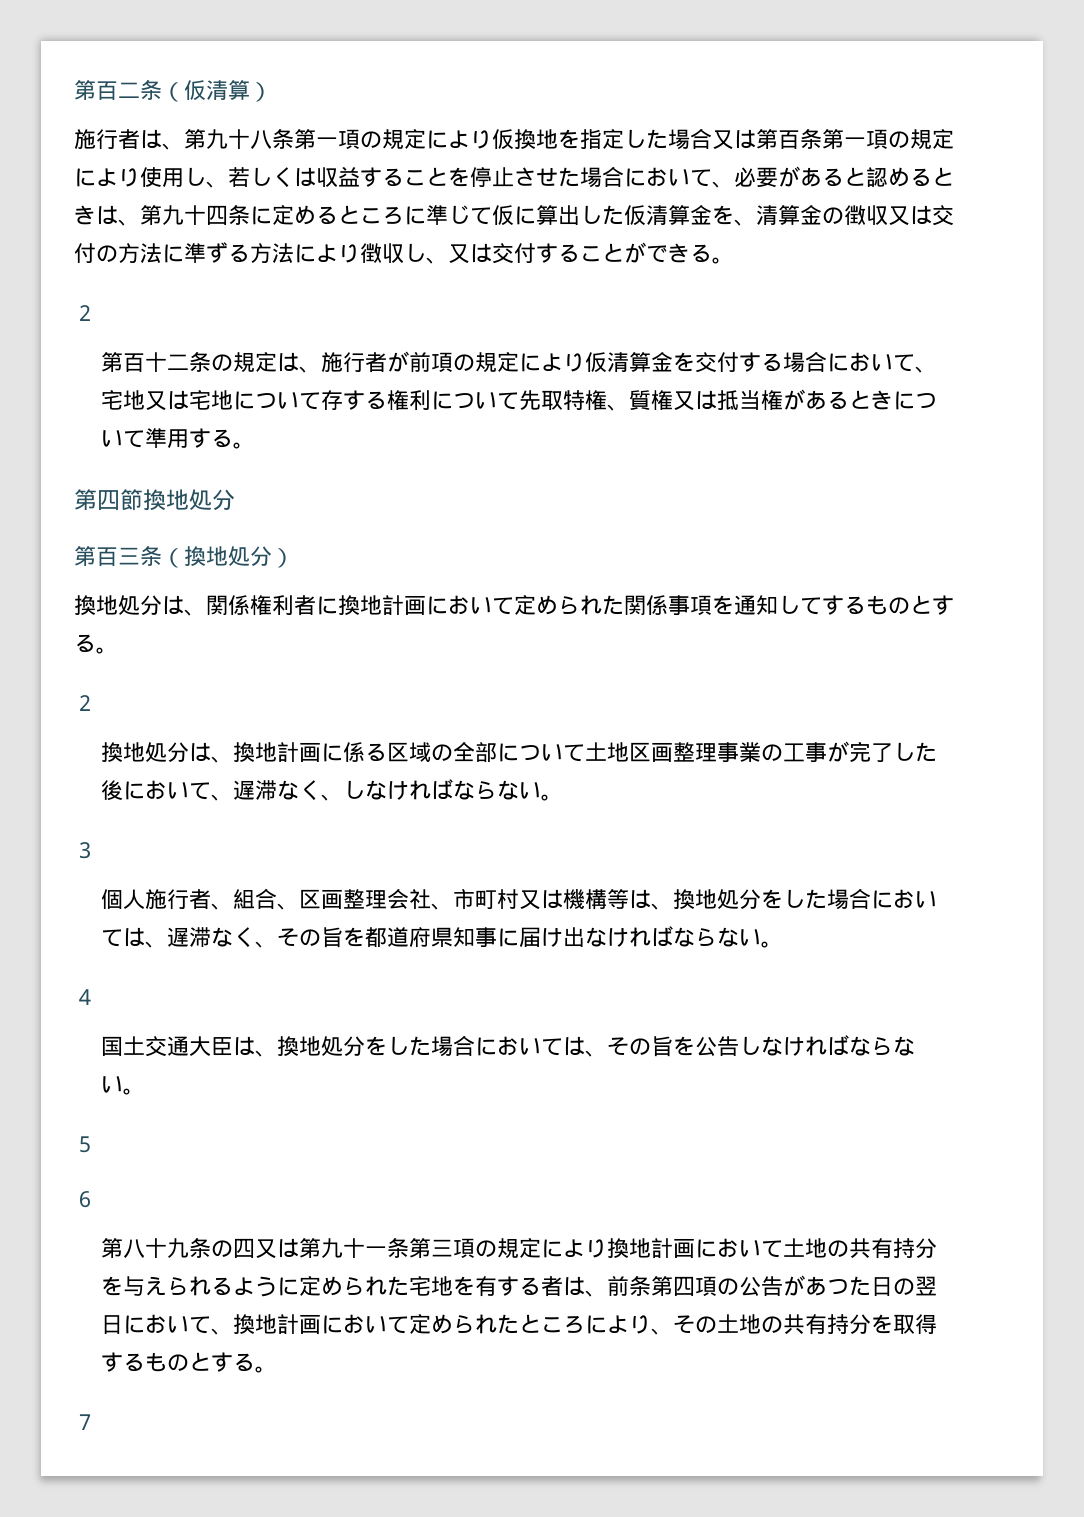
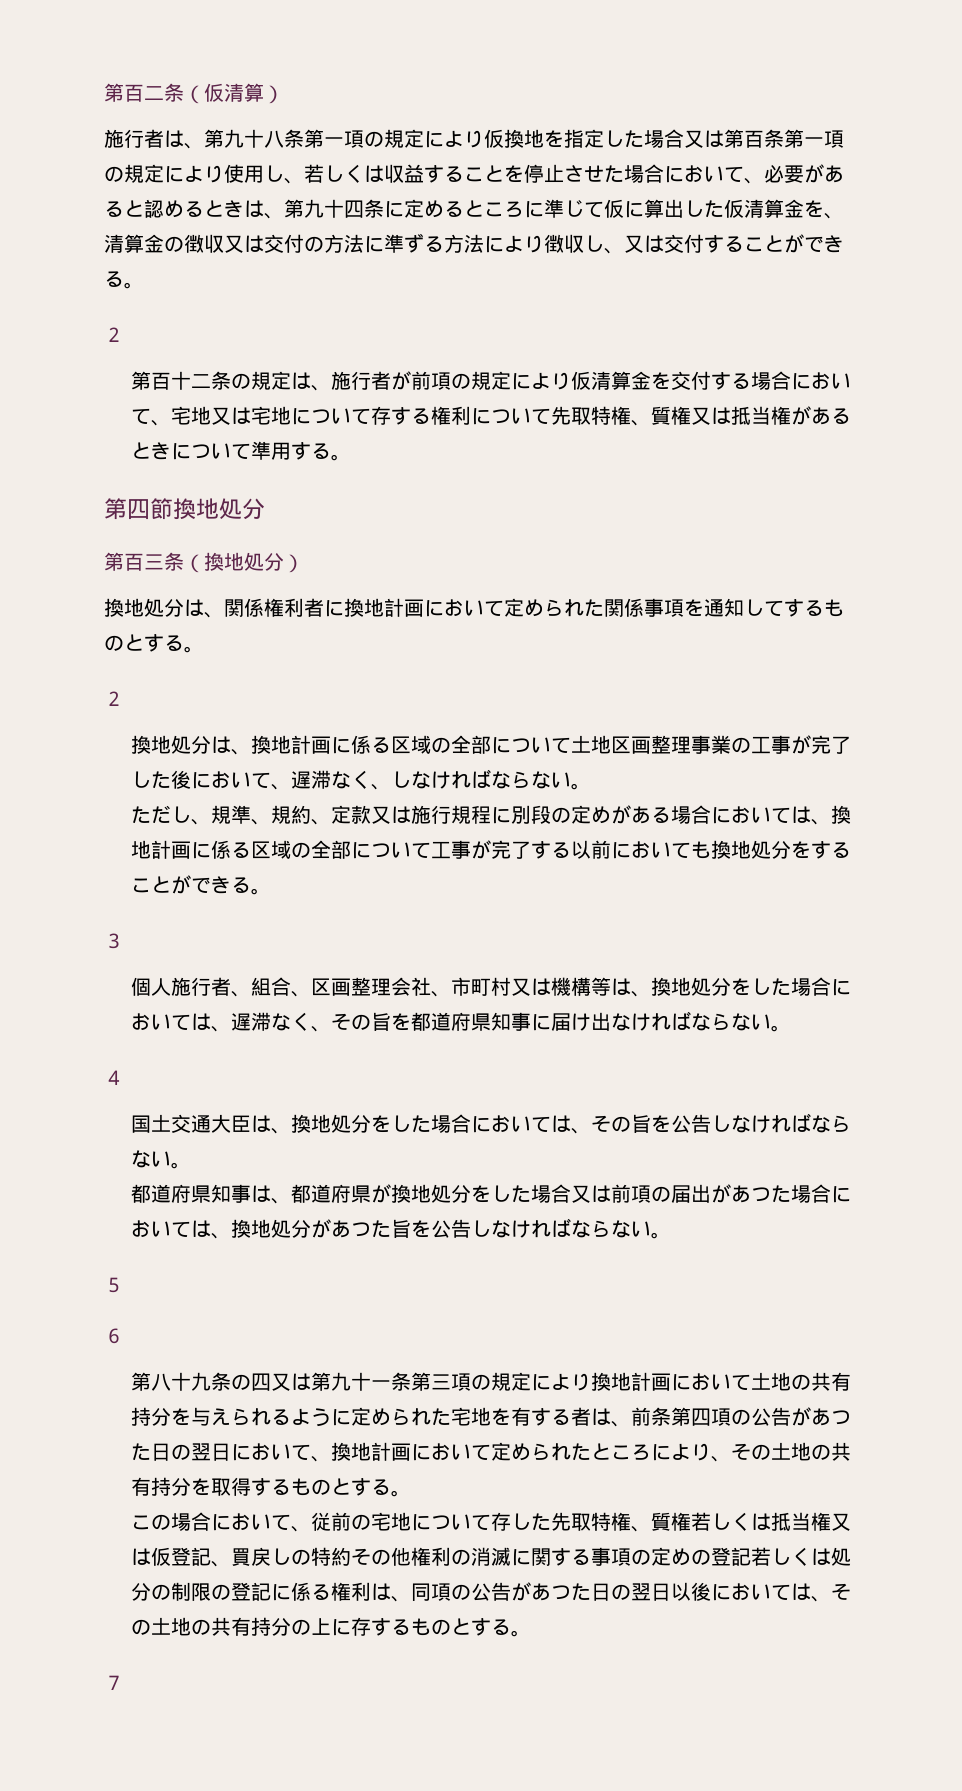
+ ただし、規準、規約、定款又は施行規程に別段の定めがある場合においては、換地計画に係る区域の全部について工事が完了する以前においても換地処分をすることができる。
+ 都道府県知事は、都道府県が換地処分をした場合又は前項の届出があつた場合においては、換地処分があつた旨を公告しなければならない。
+ この場合において、従前の宅地について存した先取特権、質権若しくは抵当権又は仮登記、買戻しの特約その他権利の消滅に関する事項の定めの登記若しくは処分の制限の登記に係る権利は、同項の公告があつた日の翌日以後においては、その土地の共有持分の上に存するものとする。

